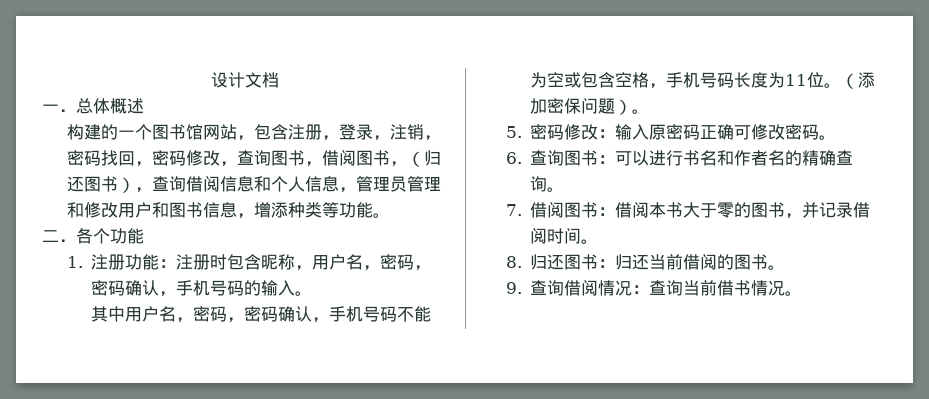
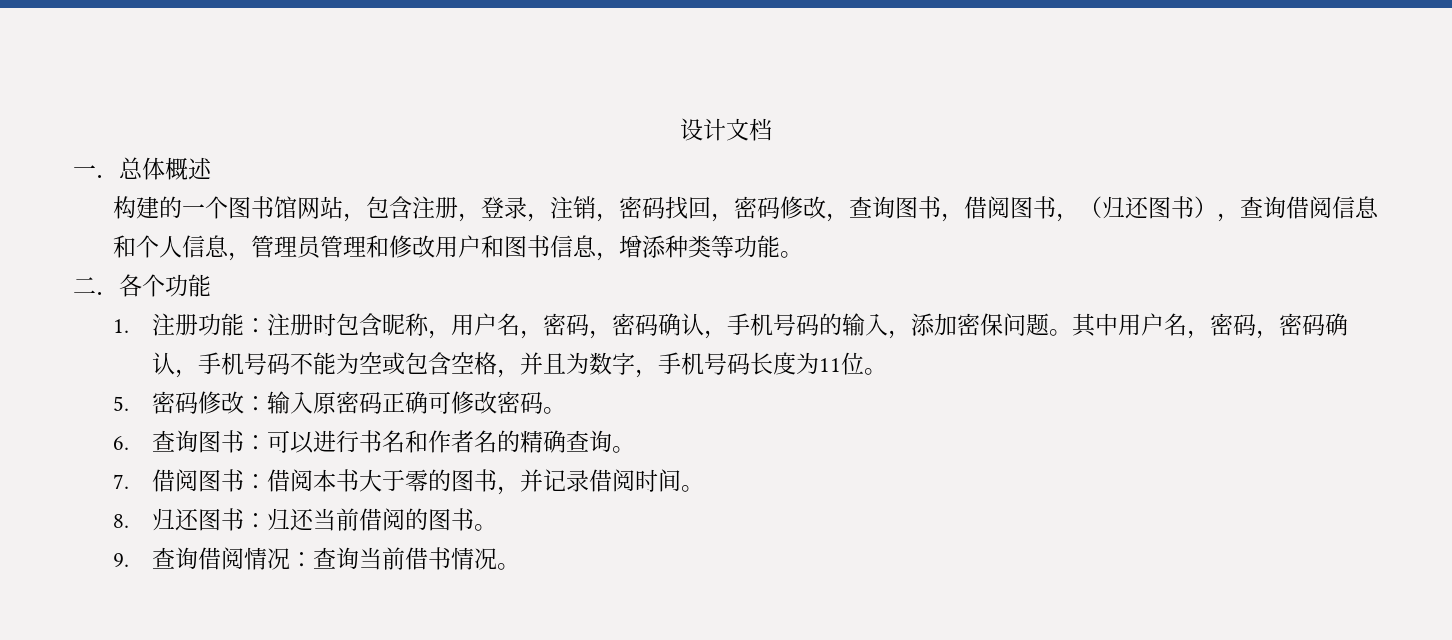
- 1.注册功能：注册时包含昵称，用户名，密码，密码确认，手机号码的输入。
- 其中用户名，密码，密码确认，手机号码不能为空或包含空格，手机号码长度为11位。（添加密保问题）。
+ 1.注册功能：注册时包含昵称，用户名，密码，密码确认，手机号码的输入，添加密保问题。其中用户名，密码，密码确认，手机号码不能为空或包含空格，并且为数字，手机号码长度为11位。

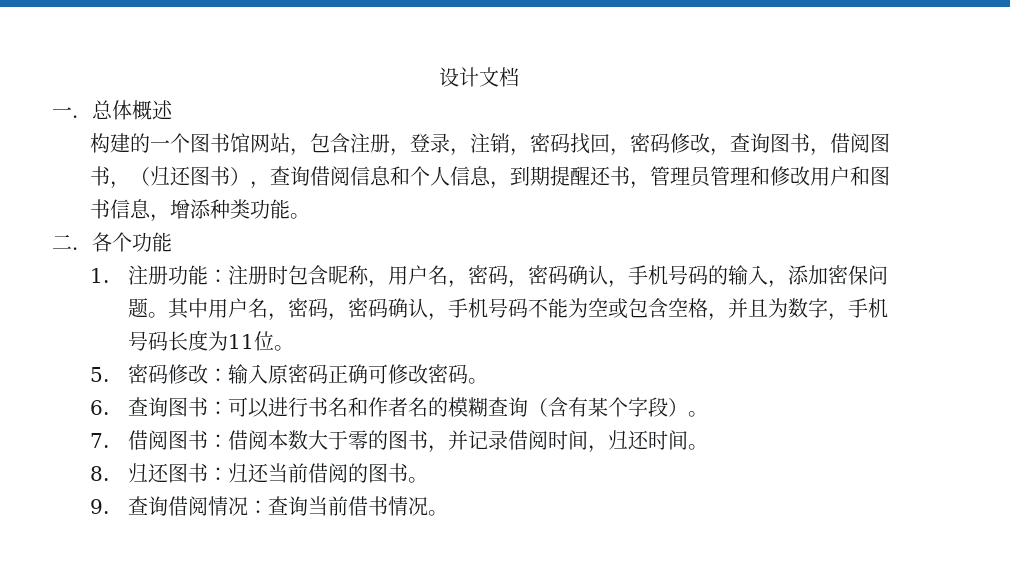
- 构建的一个图书馆网站，包含注册，登录，注销，密码找回，密码修改，查询图书，借阅图书，（归还图书），查询借阅信息和个人信息，管理员管理和修改用户和图书信息，增添种类等功能。
+ 构建的一个图书馆网站，包含注册，登录，注销，密码找回，密码修改，查询图书，借阅图书，（归还图书），查询借阅信息和个人信息，到期提醒还书，管理员管理和修改用户和图书信息，增添种类功能。
- 6.查询图书：可以进行书名和作者名的精确查询。
+ 6.查询图书：可以进行书名和作者名的模糊查询（含有某个字段）。
- 7.借阅图书：借阅本书大于零的图书，并记录借阅时间。
+ 7.借阅图书：借阅本数大于零的图书，并记录借阅时间，归还时间。

